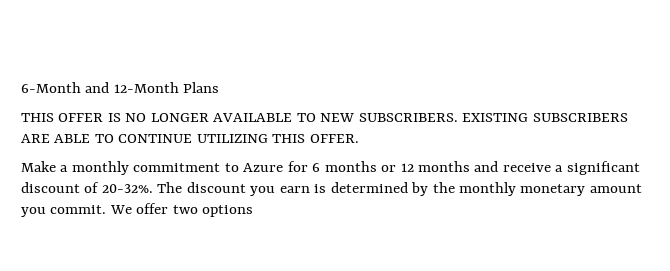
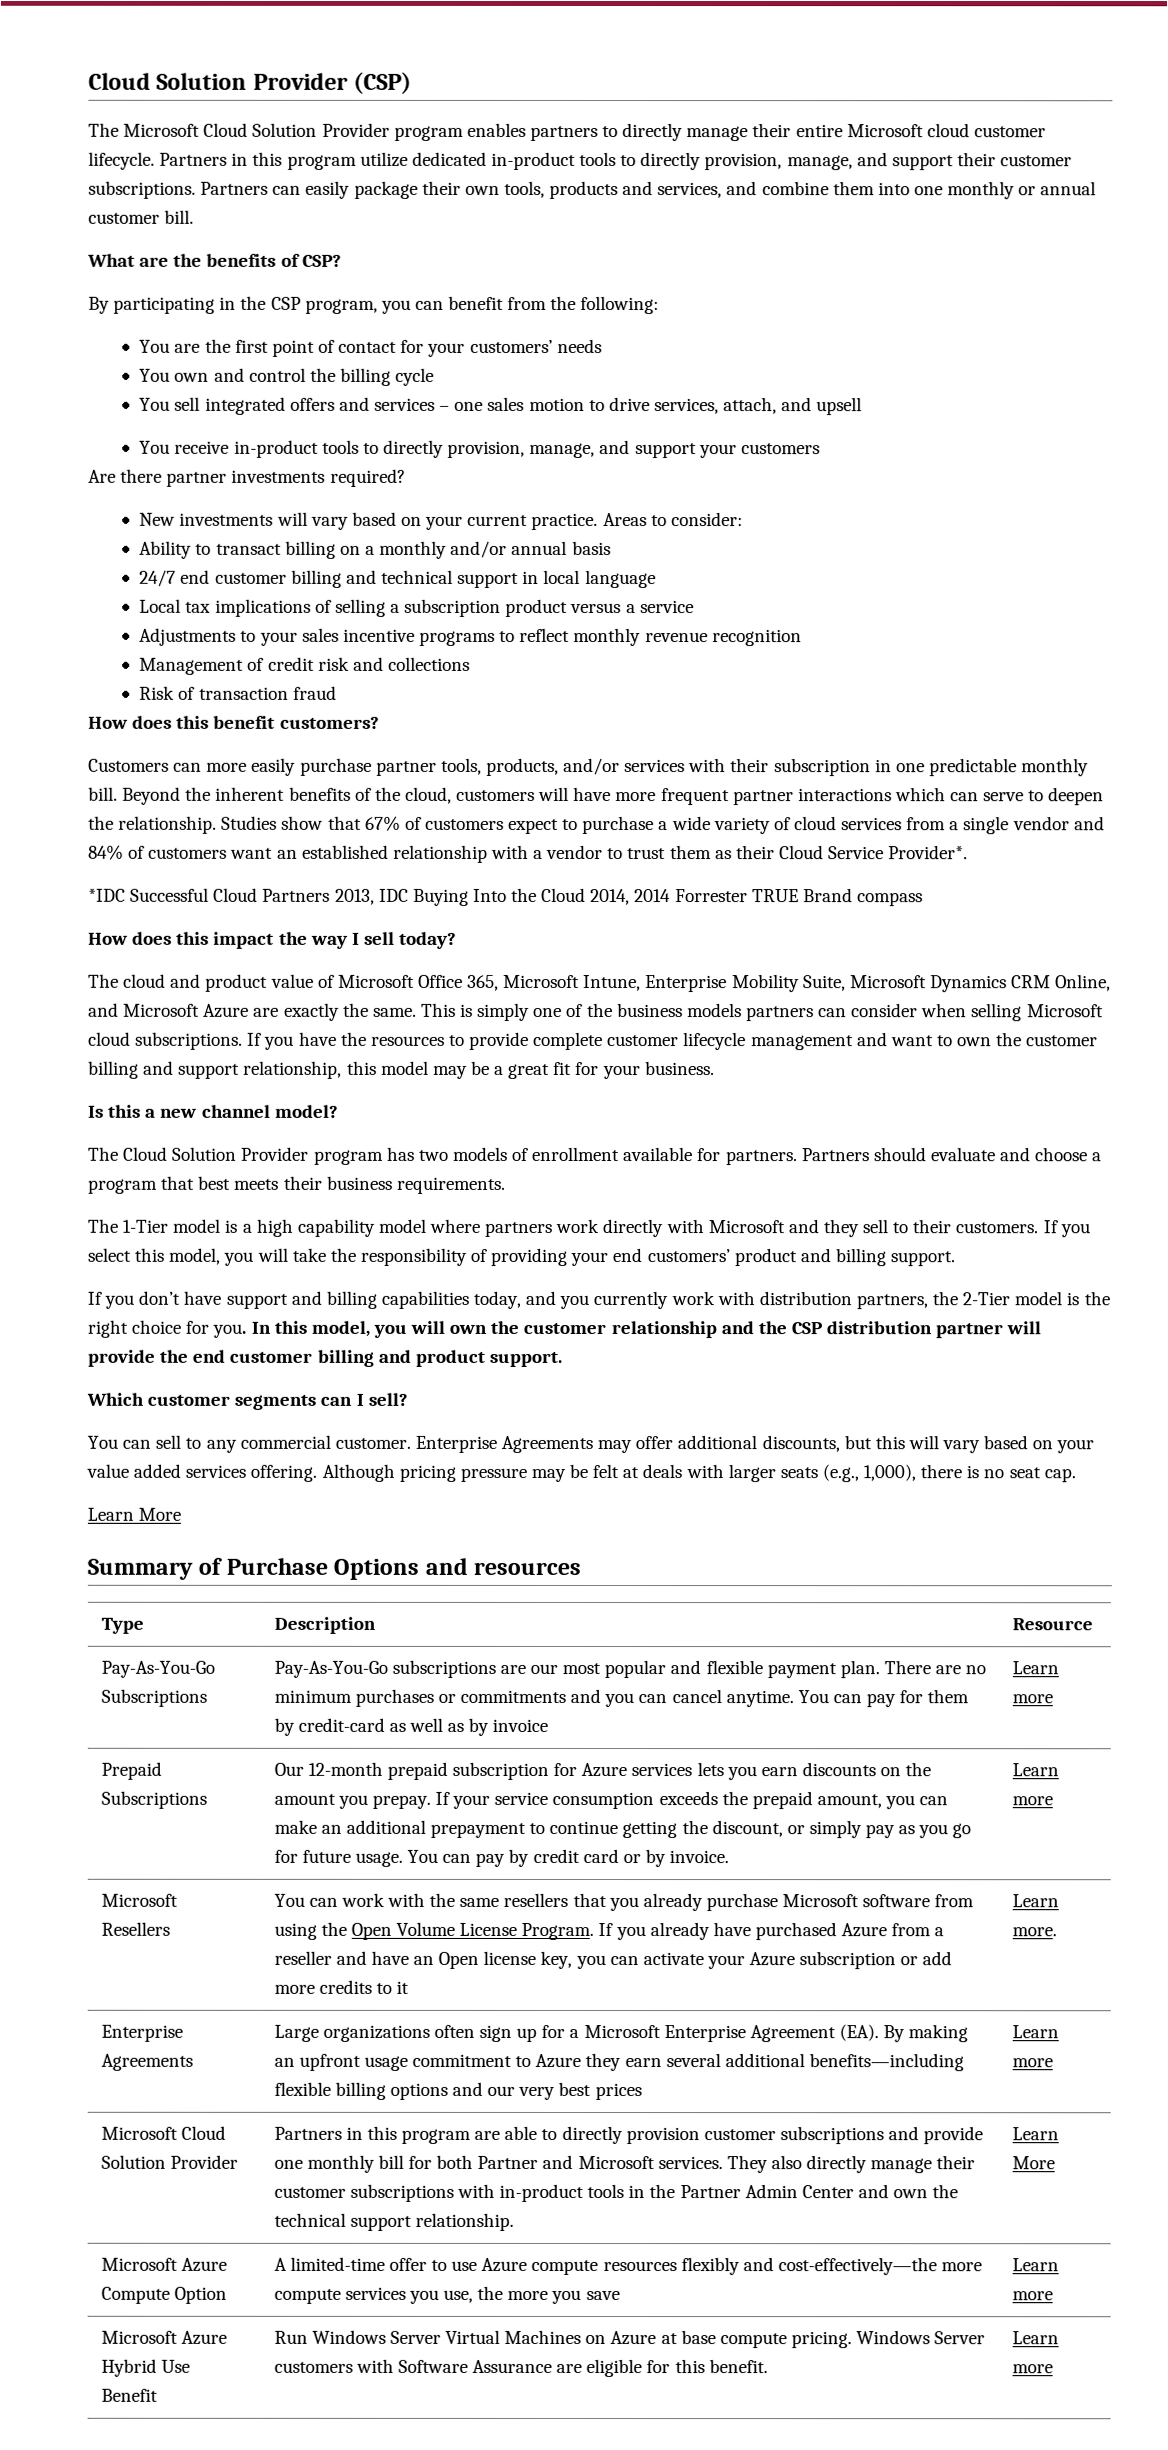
- 6-Month and 12-Month Plans
- THIS OFFER IS NO LONGER AVAILABLE TO NEW SUBSCRIBERS. EXISTING SUBSCRIBERS ARE ABLE TO CONTINUE UTILIZING THIS OFFER.
- Make a monthly commitment to Azure for 6 months or 12 months and receive a significant discount of 20-32%. The discount you earn is determined by the monthly monetary amount you commit. We offer two options
+ Cloud Solution Provider (CSP)
+ The Microsoft Cloud Solution Provider program enables partners to directly manage their entire Microsoft cloud customer lifecycle. Partners in this program utilize dedicated in-product tools to directly provision, manage, and support their customer subscriptions. Partners can easily package their own tools, products and services, and combine them into one monthly or annual customer bill.
+ What are the benefits of CSP?
+ By participating in the CSP program, you can benefit from the following:
+ You are the first point of contact for your customers’ needs
+ You own and control the billing cycle
+ You sell integrated offers and services – one sales motion to drive services, attach, and upsell
+ You receive in-product tools to directly provision, manage, and support your customers
+ Are there partner investments required?
+ New investments will vary based on your current practice. Areas to consider:
+ Ability to transact billing on a monthly and/or annual basis
+ 24/7 end customer billing and technical support in local language
+ Local tax implications of selling a subscription product versus a service
+ Adjustments to your sales incentive programs to reflect monthly revenue recognition
+ Management of credit risk and collections
+ Risk of transaction fraud
+ How does this benefit customers?
+ Customers can more easily purchase partner tools, products, and/or services with their subscription in one predictable monthly bill. Beyond the inherent benefits of the cloud, customers will have more frequent partner interactions which can serve to deepen the relationship. Studies show that 67% of customers expect to purchase a wide variety of cloud services from a single vendor and 84% of customers want an established relationship with a vendor to trust them as their Cloud Service Provider*.
+ *IDC Successful Cloud Partners 2013, IDC Buying Into the Cloud 2014, 2014 Forrester TRUE Brand compass
+ How does this impact the way I sell today?
+ The cloud and product value of Microsoft Office 365, Microsoft Intune, Enterprise Mobility Suite, Microsoft Dynamics CRM Online, and Microsoft Azure are exactly the same. This is simply one of the business models partners can consider when selling Microsoft cloud subscriptions. If you have the resources to provide complete customer lifecycle management and want to own the customer billing and support relationship, this model may be a great fit for your business.
+ Is this a new channel model?
+ The Cloud Solution Provider program has two models of enrollment available for partners. Partners should evaluate and choose a program that best meets their business requirements.
+ The 1-Tier model is a high capability model where partners work directly with Microsoft and they sell to their customers. If you select this model, you will take the responsibility of providing your end customers’ product and billing support.
+ If you don’t have support and billing capabilities today, and you currently work with distribution partners, the 2-Tier model is the right choice for you. In this model, you will own the customer relationship and the CSP distribution partner will provide the end customer billing and product support.
+ Which customer segments can I sell?
+ You can sell to any commercial customer. Enterprise Agreements may offer additional discounts, but this will vary based on your value added services offering. Although pricing pressure may be felt at deals with larger seats (e.g., 1,000), there is no seat cap.
+ Learn More
+ Summary of Purchase Options and resources
+ Type | Description | Resource
+ Pay-As-You-Go Subscriptions | Pay-As-You-Go subscriptions are our most popular and flexible payment plan. There are no minimum purchases or commitments and you can cancel anytime. You can pay for them by credit-card as well as by invoice | Learn more
+ Prepaid Subscriptions | Our 12-month prepaid subscription for Azure services lets you earn discounts on the amount you prepay. If your service consumption exceeds the prepaid amount, you can make an additional prepayment to continue getting the discount, or simply pay as you go for future usage. You can pay by credit card or by invoice. | Learn more
+ Microsoft Resellers | You can work with the same resellers that you already purchase Microsoft software from using the Open Volume License Program. If you already have purchased Azure from a reseller and have an Open license key, you can activate your Azure subscription or add more credits to it | Learn more.
+ Enterprise Agreements | Large organizations often sign up for a Microsoft Enterprise Agreement (EA). By making an upfront usage commitment to Azure they earn several additional benefits—including flexible billing options and our very best prices | Learn more
+ Microsoft Cloud Solution Provider | Partners in this program are able to directly provision customer subscriptions and provide one monthly bill for both Partner and Microsoft services. They also directly manage their customer subscriptions with in-product tools in the Partner Admin Center and own the technical support relationship. | Learn More
+ Microsoft Azure Compute Option | A limited-time offer to use Azure compute resources flexibly and cost-effectively—the more compute services you use, the more you save | Learn more
+ Microsoft Azure Hybrid Use Benefit | Run Windows Server Virtual Machines on Azure at base compute pricing. Windows Server customers with Software Assurance are eligible for this benefit. | Learn more

